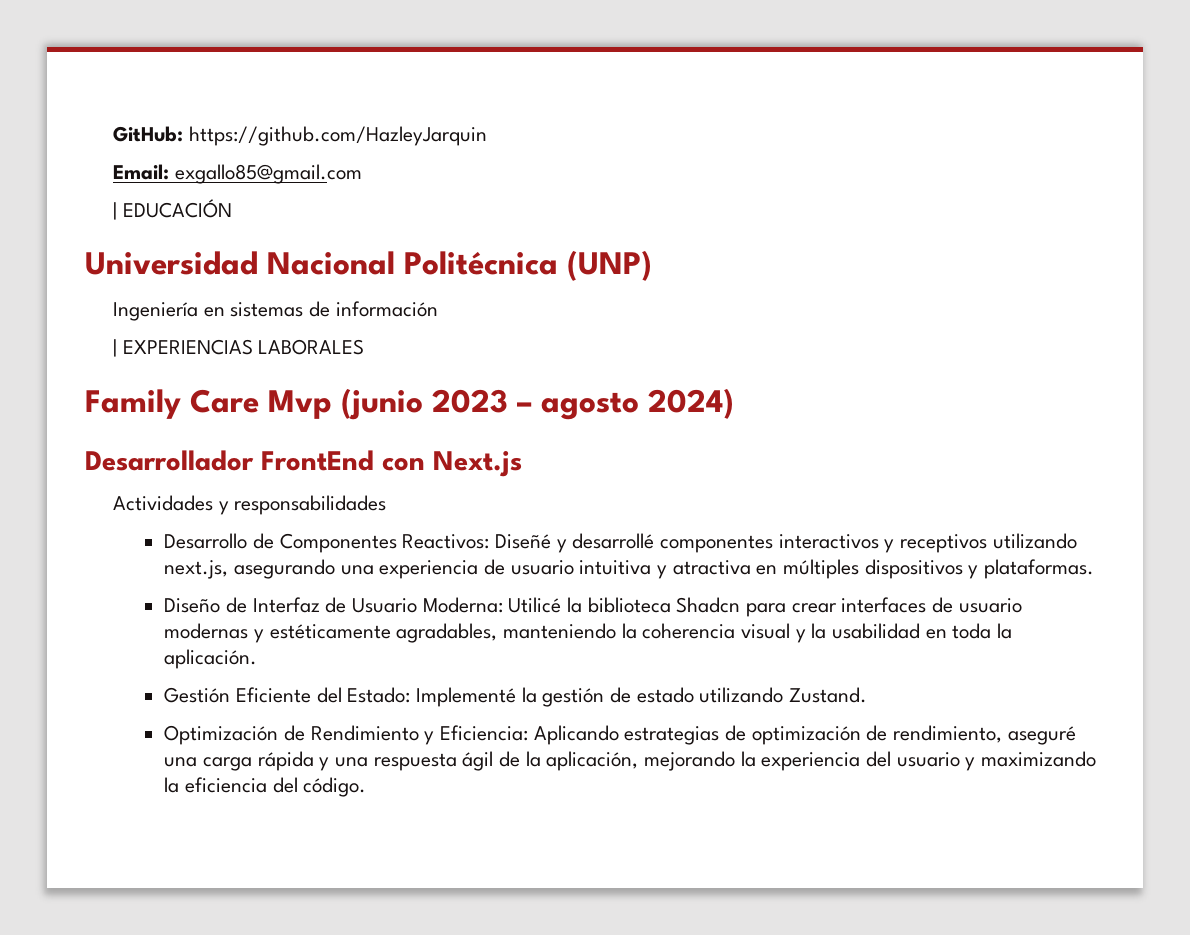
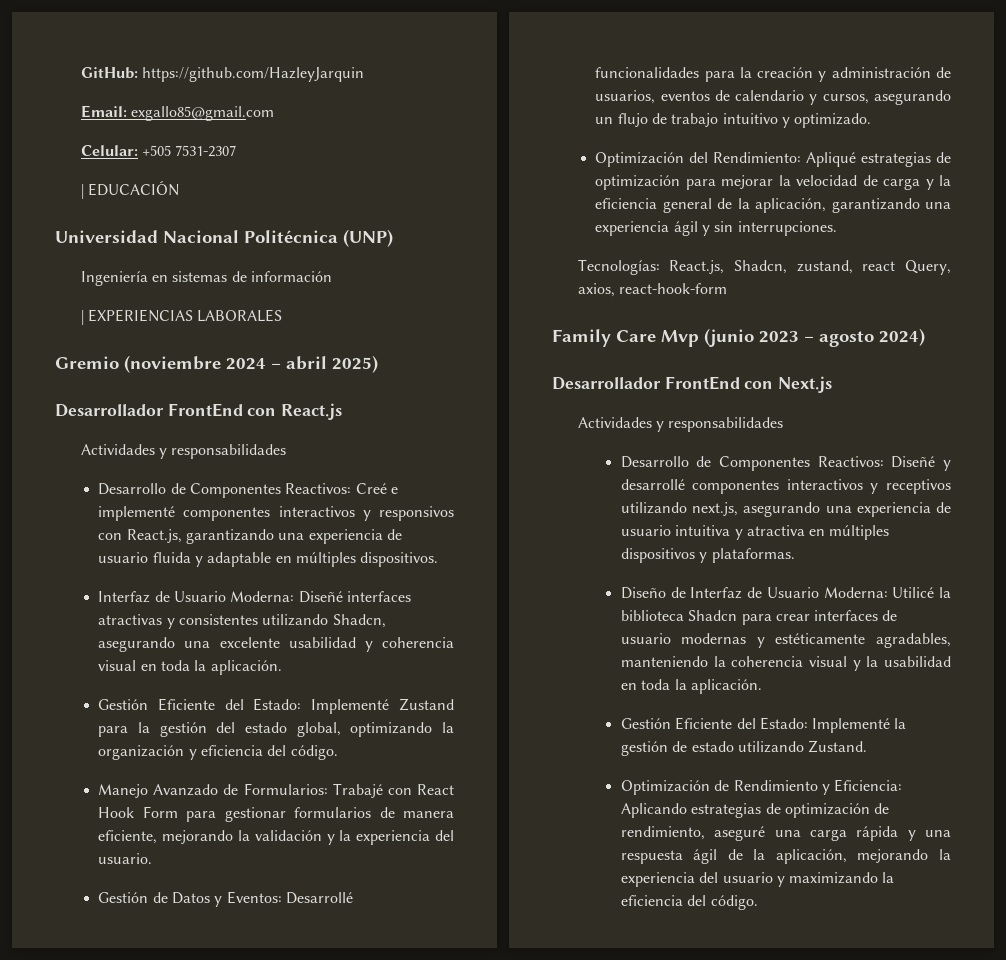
+ Celular: +505 7531-2307
+ Gremio (noviembre 2024 – abril 2025)
+ Desarrollador FrontEnd con React.js
+ Actividades y responsabilidades
+ Desarrollo de Componentes Reactivos: Creé e implementé componentes interactivos y responsivos con React.js, garantizando una experiencia de usuario fluida y adaptable en múltiples dispositivos.
+ Interfaz de Usuario Moderna: Diseñé interfaces atractivas y consistentes utilizando Shadcn, asegurando una excelente usabilidad y coherencia visual en toda la aplicación.
+ Gestión Eficiente del Estado: Implementé Zustand para la gestión del estado global, optimizando la organización y eficiencia del código.
+ Manejo Avanzado de Formularios: Trabajé con React Hook Form para gestionar formularios de manera eficiente, mejorando la validación y la experiencia del usuario.
+ Gestión de Datos y Eventos: Desarrollé funcionalidades para la creación y administración de usuarios, eventos de calendario y cursos, asegurando un flujo de trabajo intuitivo y optimizado.
+ Optimización del Rendimiento: Apliqué estrategias de optimización para mejorar la velocidad de carga y la eficiencia general de la aplicación, garantizando una experiencia ágil y sin interrupciones.
+ Tecnologías: React.js, Shadcn, zustand, react Query, axios, react-hook-form

